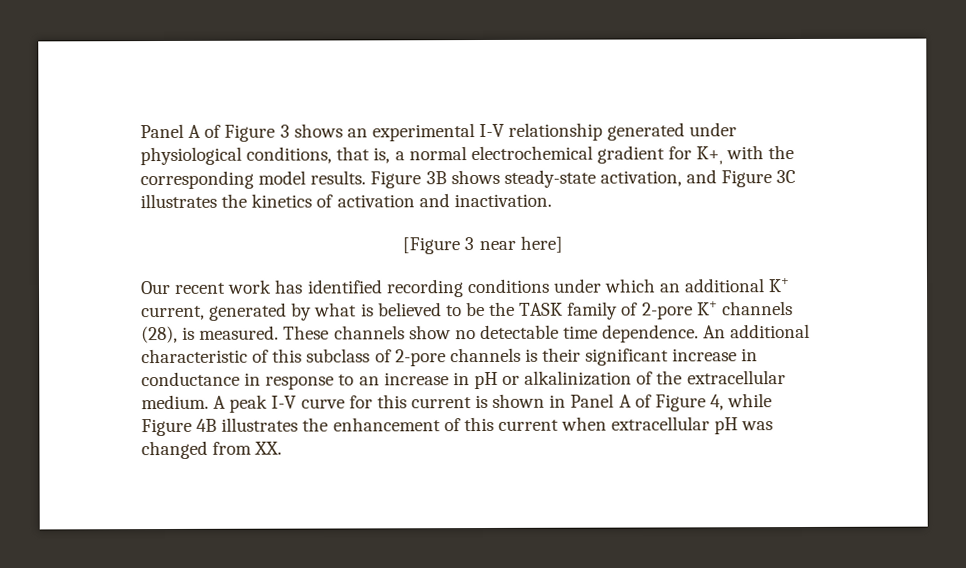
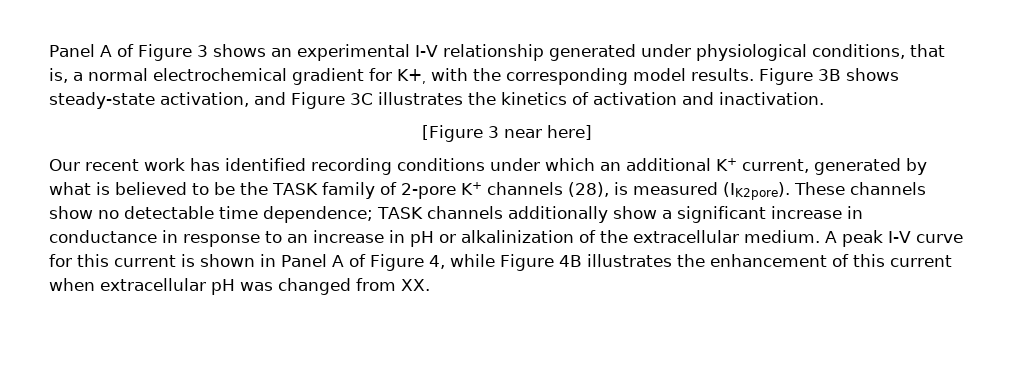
- Our recent work has identified recording conditions under which an additional K+ current, generated by what is believed to be the TASK family of 2-pore K+ channels (28), is measured.
+ Our recent work has identified recording conditions under which an additional K+ current, generated by what is believed to be the TASK family of 2-pore K+ channels (28), is measured (IK2pore).
- These channels show no detectable time dependence. An additional characteristic of this subclass of 2-pore channels is their significant increase in conductance in response to an increase in pH or alkalinization of the extracellular medium.
+ These channels show no detectable time dependence; TASK channels additionally show a significant increase in conductance in response to an increase in pH or alkalinization of the extracellular medium.

